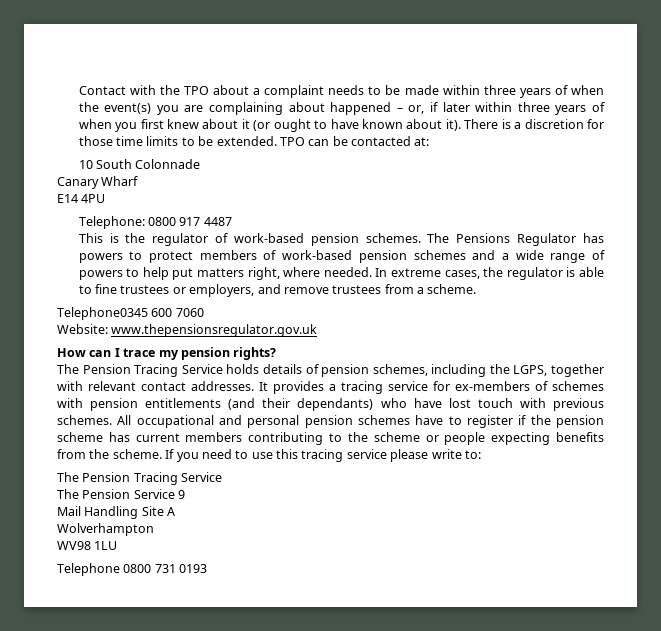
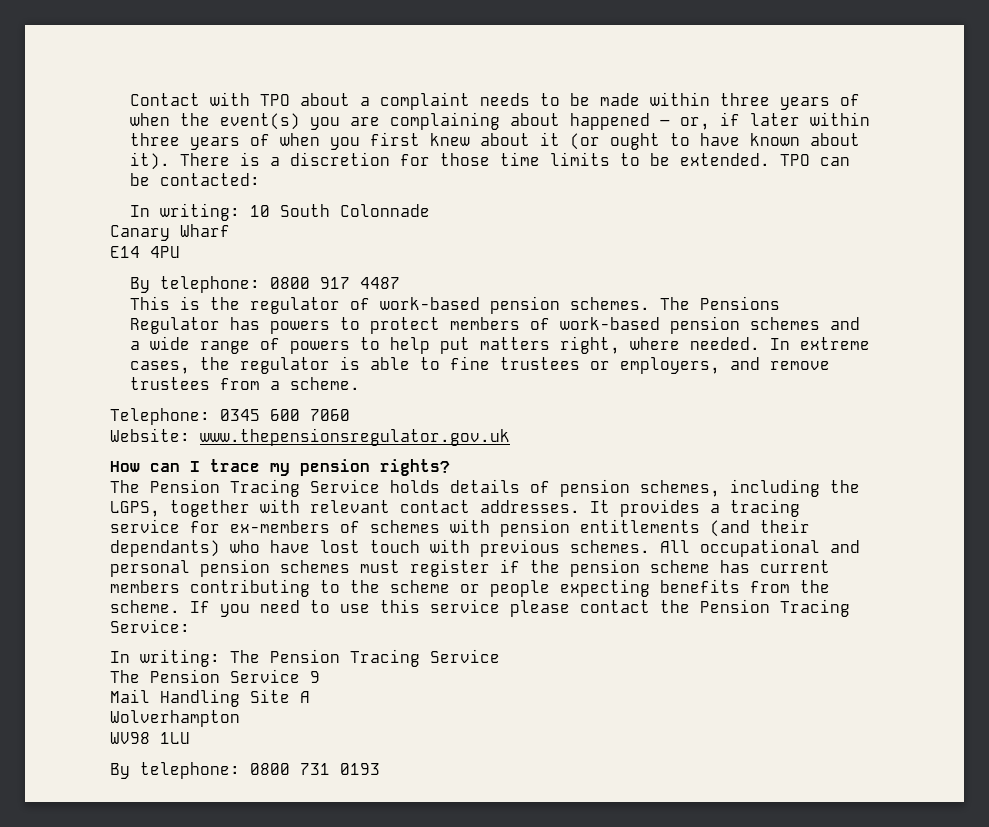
- Contact with the TPO about a complaint needs to be made within three years of when the event(s) you are complaining about happened – or, if later within three years of when you first knew about it (or ought to have known about it).
+ Contact with TPO about a complaint needs to be made within three years of when the event(s) you are complaining about happened – or, if later within three years of when you first knew about it (or ought to have known about it).
- TPO can be contacted at:
- 10 South Colonnade
+ TPO can be contacted:
+ In writing: 10 South Colonnade
- Telephone: 0800 917 4487
+ By telephone: 0800 917 4487
- Telephone0345 600 7060
+ Telephone: 0345 600 7060
- All occupational and personal pension schemes have to register if the pension scheme has current members contributing to the scheme or people expecting benefits from the scheme.
+ All occupational and personal pension schemes must register if the pension scheme has current members contributing to the scheme or people expecting benefits from the scheme.
- If you need to use this tracing service please write to:
- The Pension Tracing Service
+ If you need to use this service please contact the Pension Tracing Service:
+ In writing: The Pension Tracing Service
- Telephone 0800 731 0193
+ By telephone: 0800 731 0193

